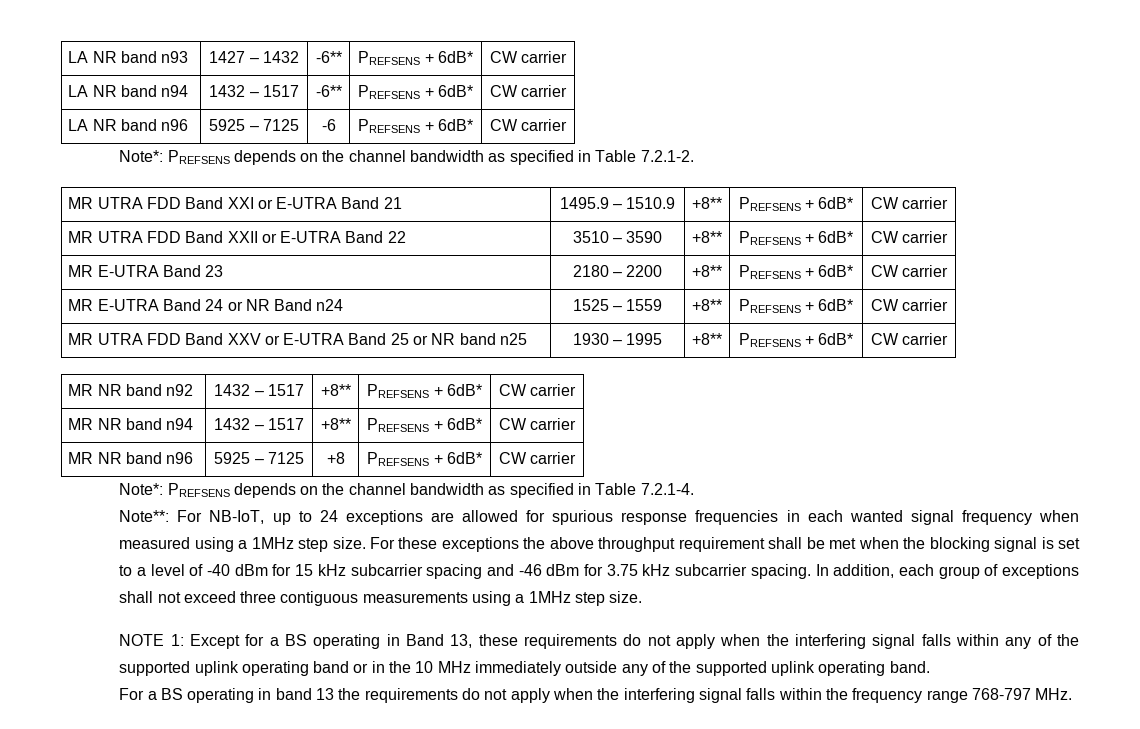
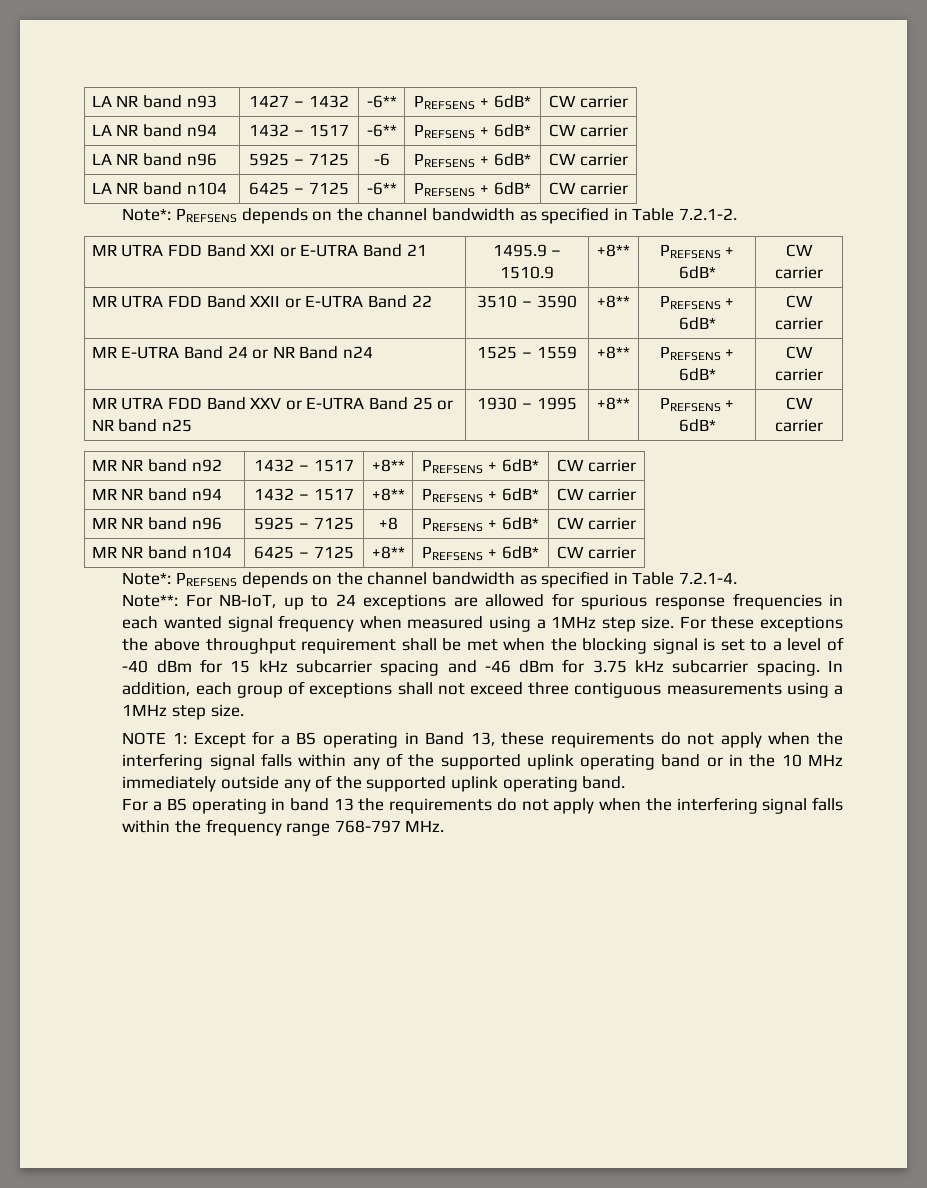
+ LA NR band n104 | 6425 – 7125 | -6** | PREFSENS + 6dB* | CW carrier
- MR E-UTRA Band 23 | 2180 – 2200 | +8** | PREFSENS + 6dB* | CW carrier
+ MR NR band n104 | 6425 – 7125 | +8** | PREFSENS + 6dB* | CW carrier

